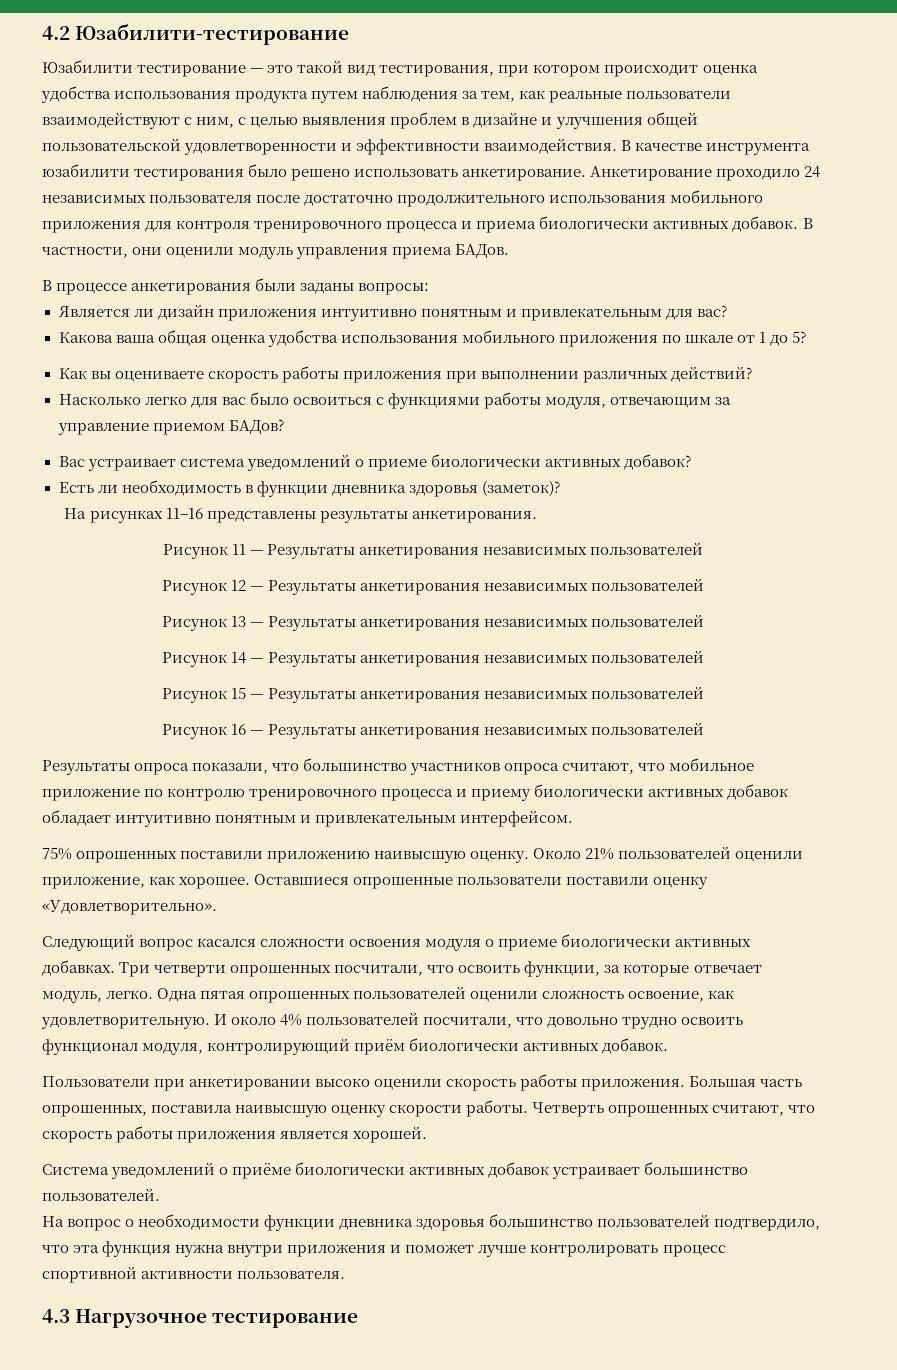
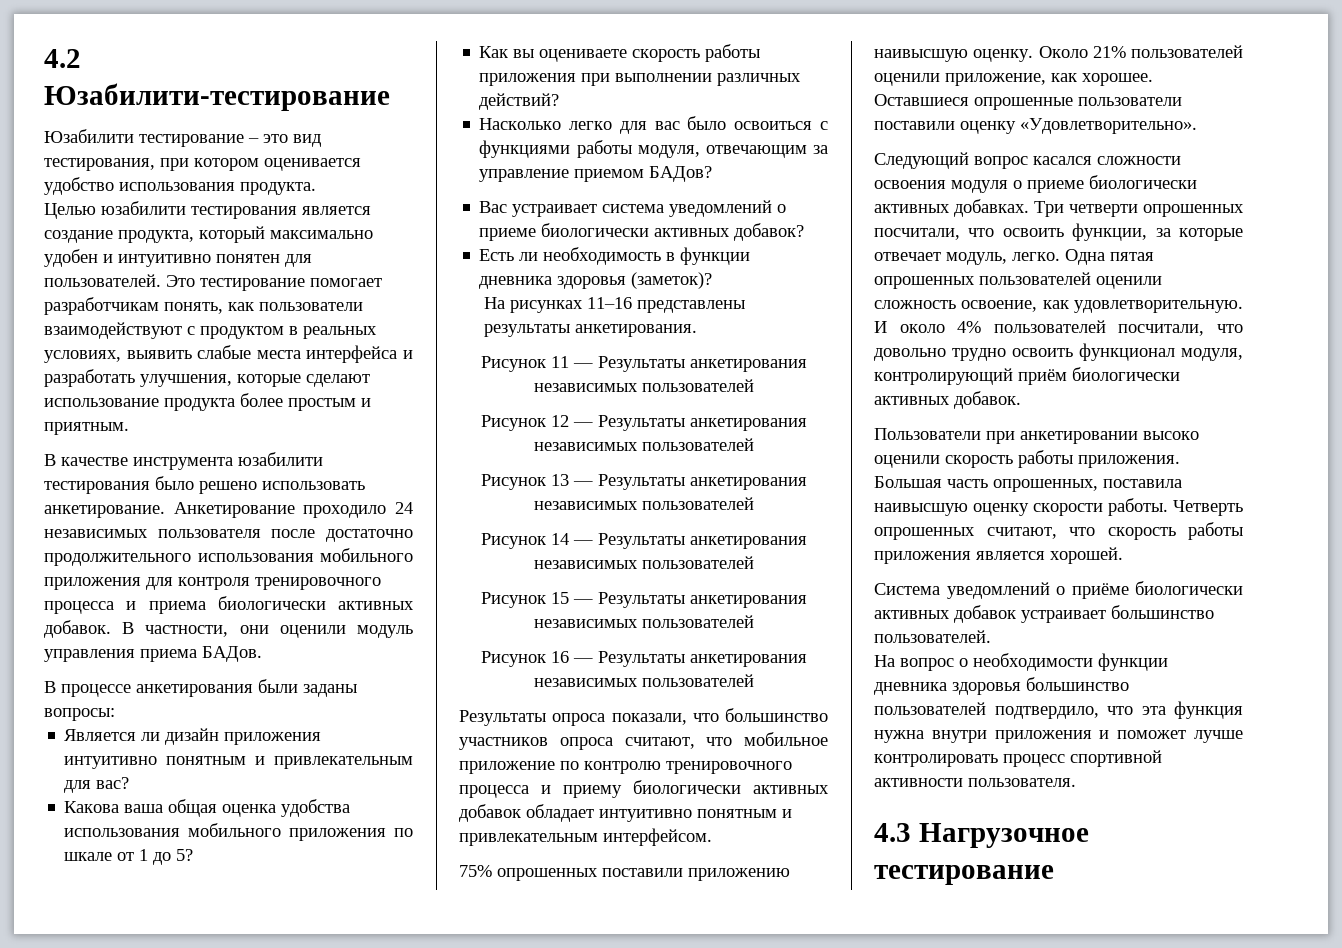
- Юзабилити тестирование — это такой вид тестирования, при котором происходит оценка удобства использования продукта путем наблюдения за тем, как реальные пользователи взаимодействуют с ним, с целью выявления проблем в дизайне и улучшения общей пользовательской удовлетворенности и эффективности взаимодействия. В качестве инструмента юзабилити тестирования было решено использовать анкетирование.
+ Юзабилити тестирование – это вид тестирования, при котором оценивается удобство использования продукта.
+ Целью юзабилити тестирования является создание продукта, который максимально удобен и интуитивно понятен для пользователей. Это тестирование помогает разработчикам понять, как пользователи взаимодействуют с продуктом в реальных условиях, выявить слабые места интерфейса и разработать улучшения, которые сделают использование продукта более простым и приятным.
+ В качестве инструмента юзабилити тестирования было решено использовать анкетирование.

